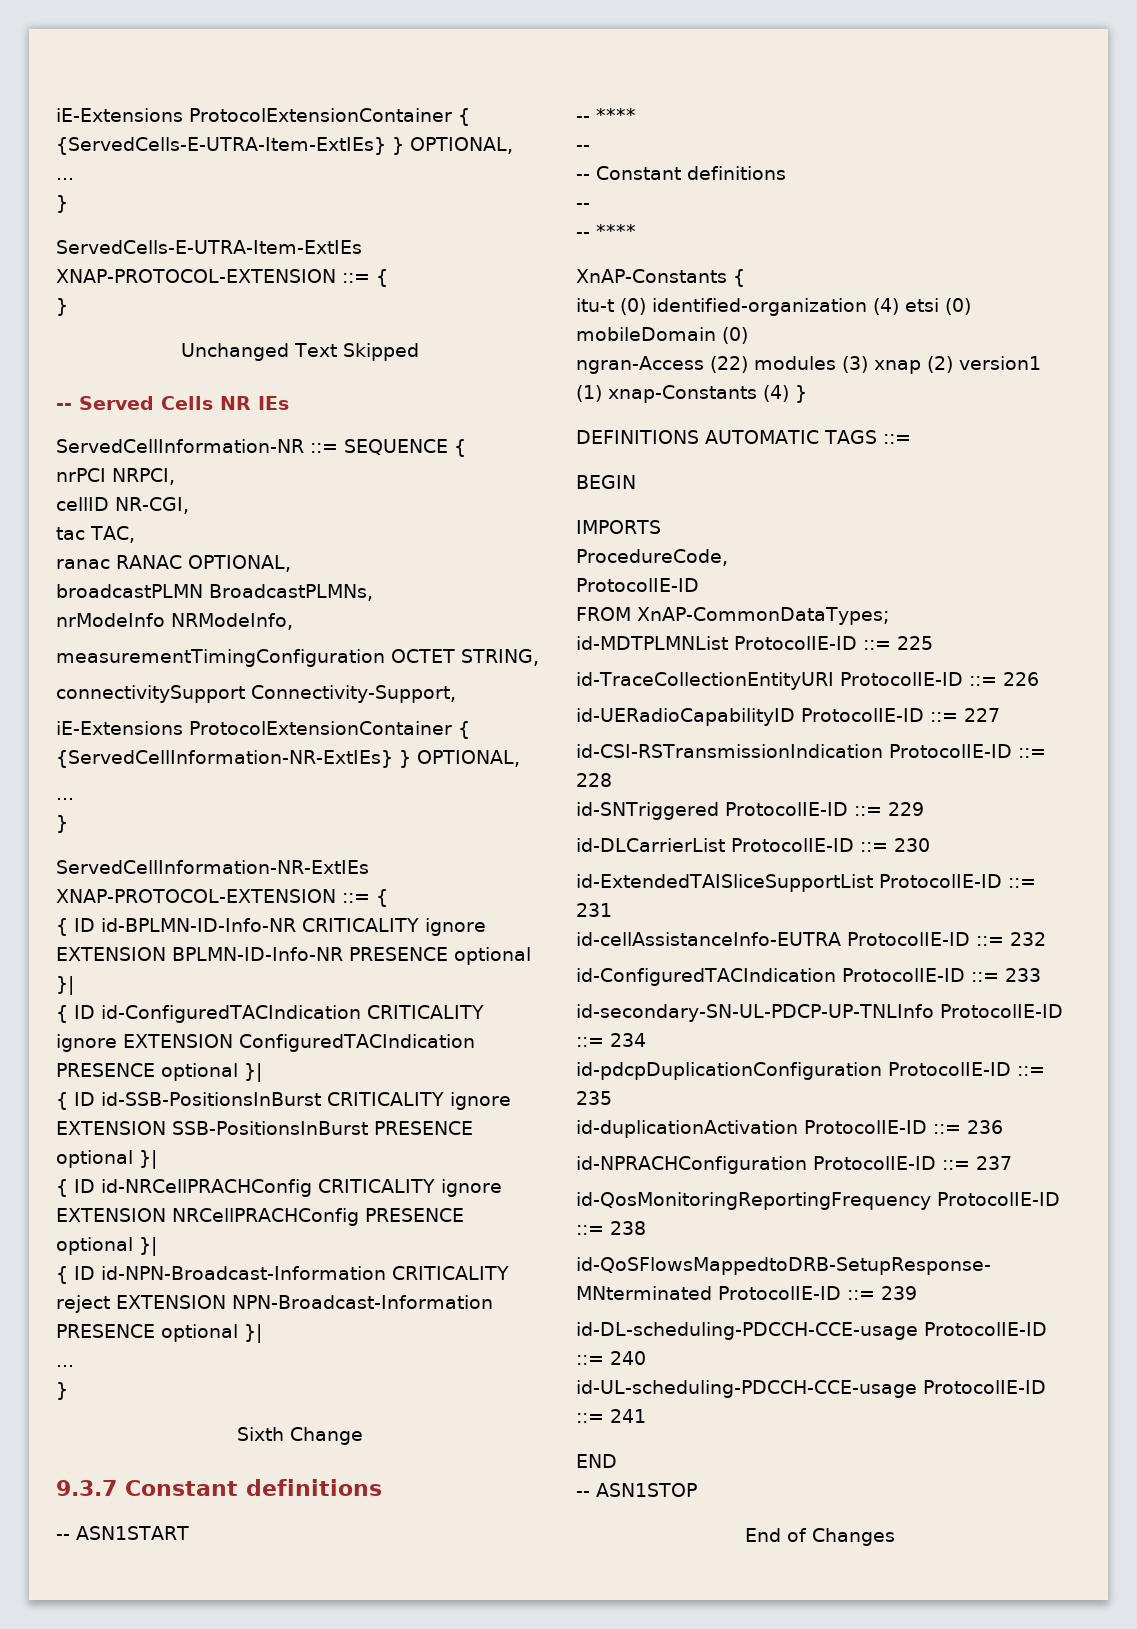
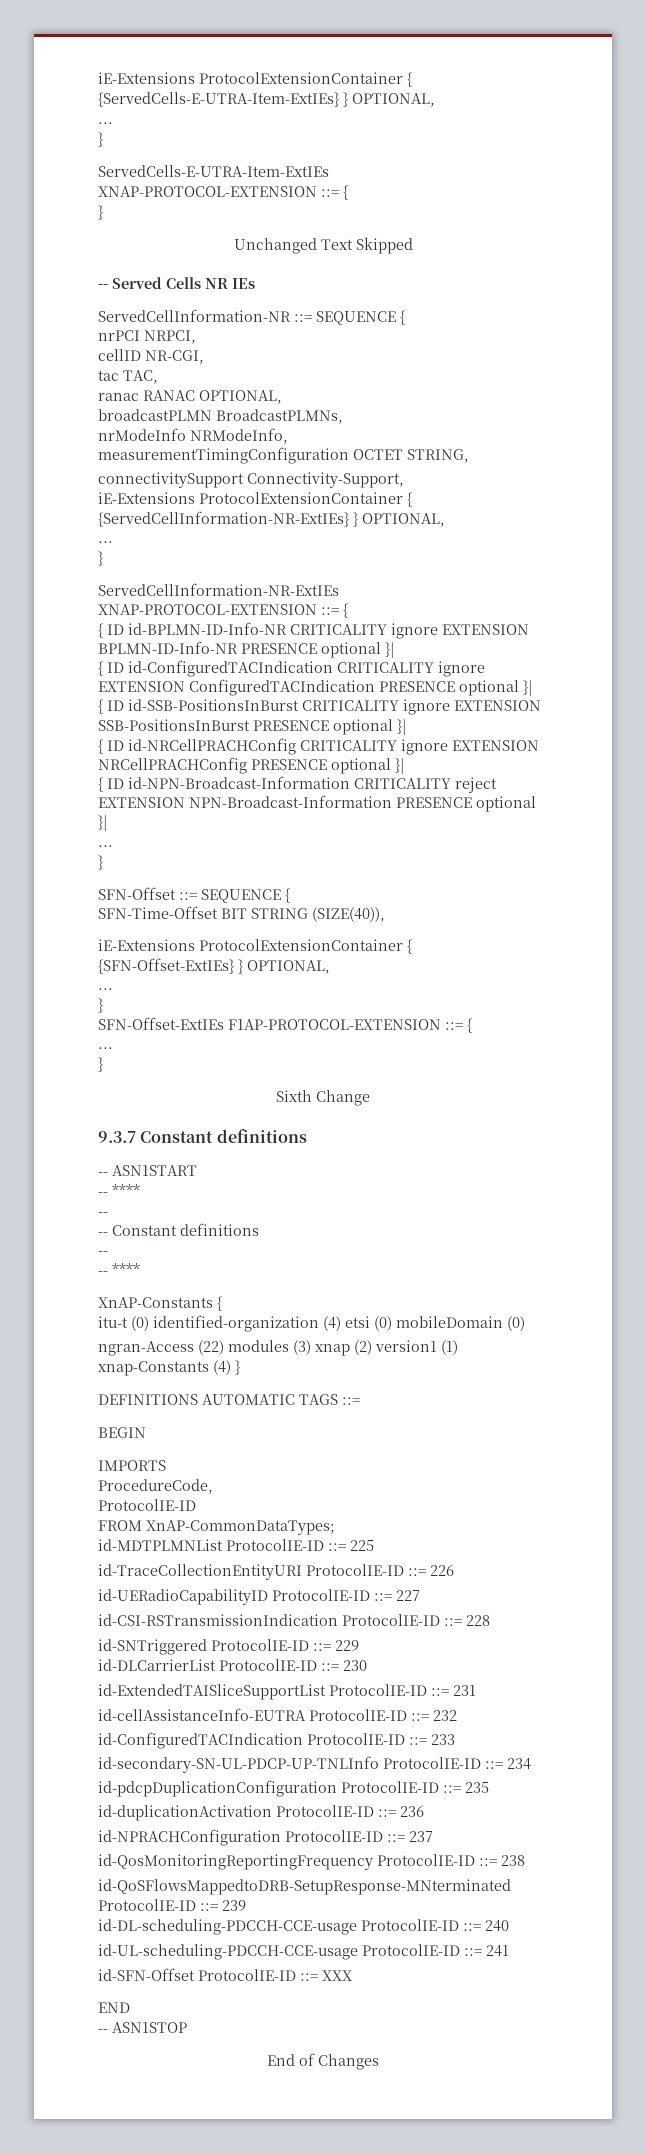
+ SFN-Offset ::= SEQUENCE {
+ SFN-Time-Offset BIT STRING (SIZE(40)),
+ iE-Extensions ProtocolExtensionContainer { {SFN-Offset-ExtIEs} } OPTIONAL,
+ ...
+ }
+ SFN-Offset-ExtIEs F1AP-PROTOCOL-EXTENSION ::= {
+ ...
+ }
+ id-SFN-Offset ProtocolIE-ID ::= XXX

